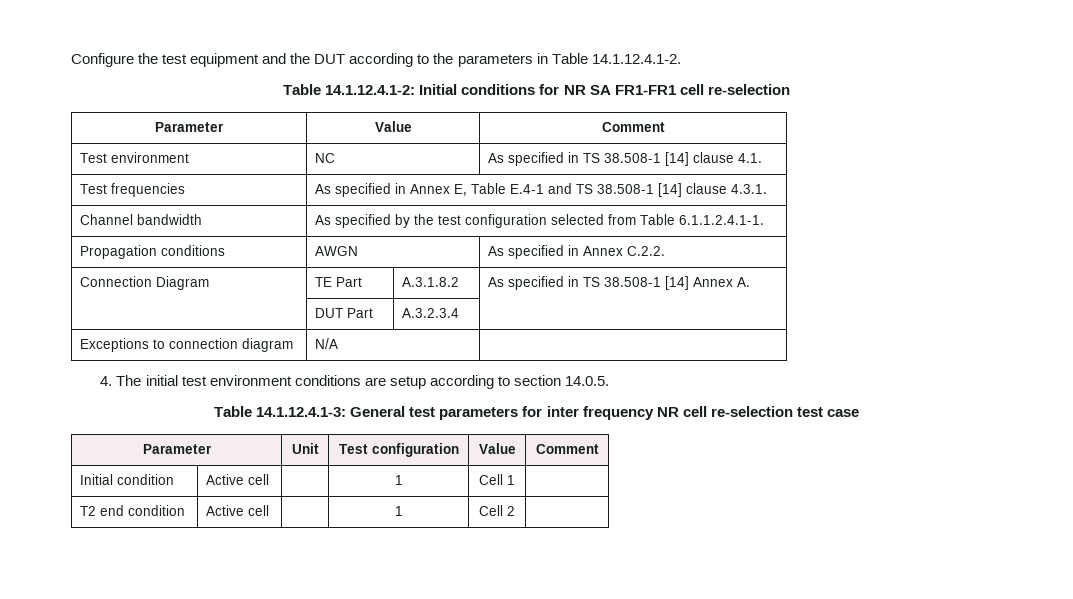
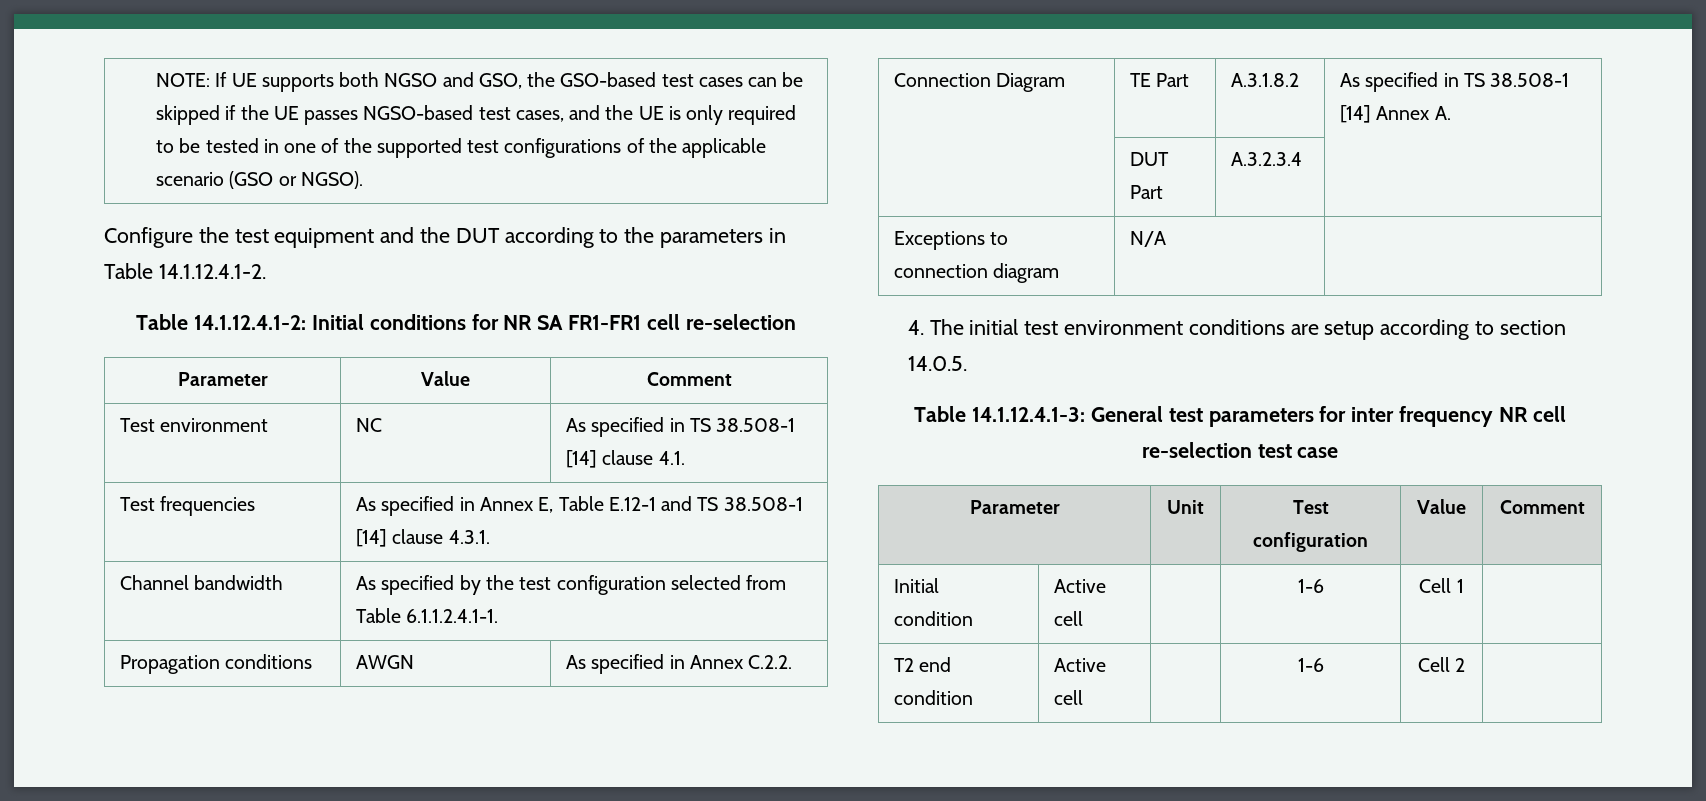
+ NOTE: If UE supports both NGSO and GSO, the GSO-based test cases can be skipped if the UE passes NGSO-based test cases, and the UE is only required to be tested in one of the supported test configurations of the applicable scenario (GSO or NGSO).
- Test frequencies | As specified in Annex E, Table E.4-1 and TS 38.508-1 [14] clause 4.3.1.
+ Test frequencies | As specified in Annex E, Table E.12-1 and TS 38.508-1 [14] clause 4.3.1.
- Initial condition | Active cell | | 1 | Cell 1 |
+ Initial condition | Active cell | | 1-6 | Cell 1 |
- T2 end condition | Active cell | | 1 | Cell 2 |
+ T2 end condition | Active cell | | 1-6 | Cell 2 |

